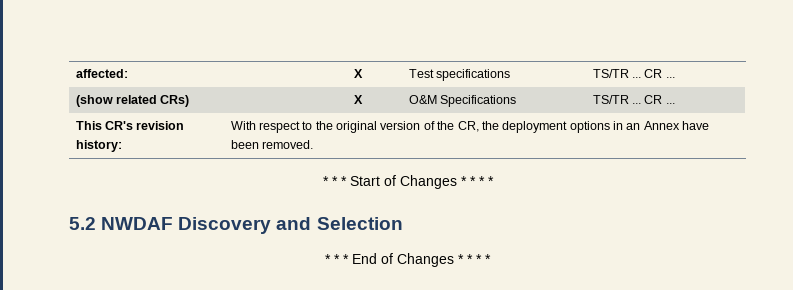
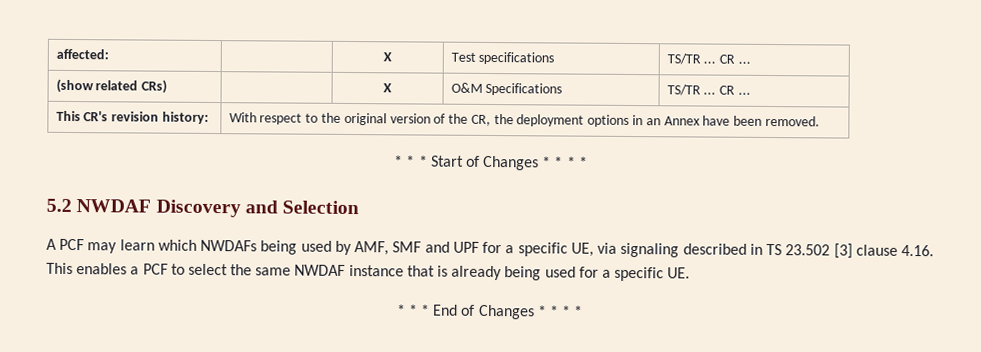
+ A PCF may learn which NWDAFs being used by AMF, SMF and UPF for a specific UE, via signaling described in TS 23.502 [3] clause 4.16. This enables a PCF to select the same NWDAF instance that is already being used for a specific UE.

